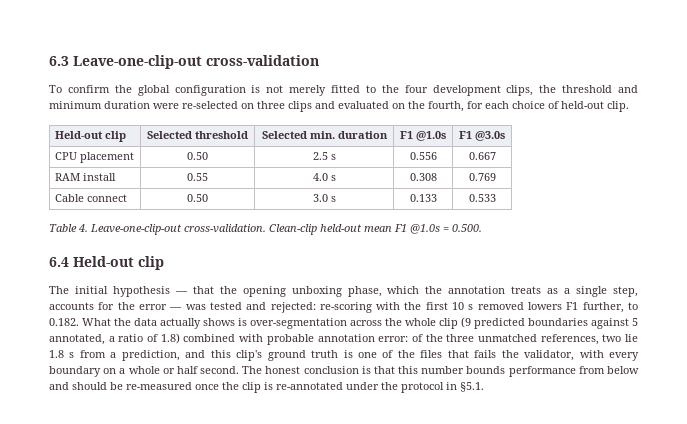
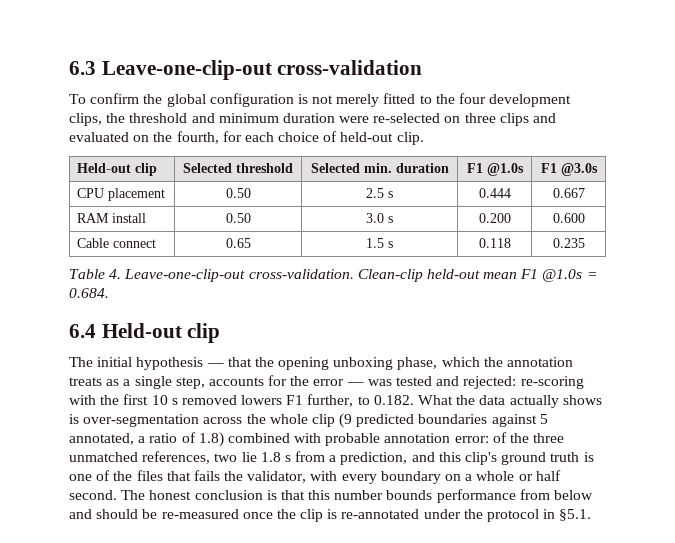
- CPU placement | 0.50 | 2.5 s | 0.556 | 0.667
+ CPU placement | 0.50 | 2.5 s | 0.444 | 0.667
- RAM install | 0.55 | 4.0 s | 0.308 | 0.769
- Cable connect | 0.50 | 3.0 s | 0.133 | 0.533
+ RAM install | 0.50 | 3.0 s | 0.200 | 0.600
+ Cable connect | 0.65 | 1.5 s | 0.118 | 0.235
- Clean-clip held-out mean F1 @1.0s = 0.500.
+ Clean-clip held-out mean F1 @1.0s = 0.684.

